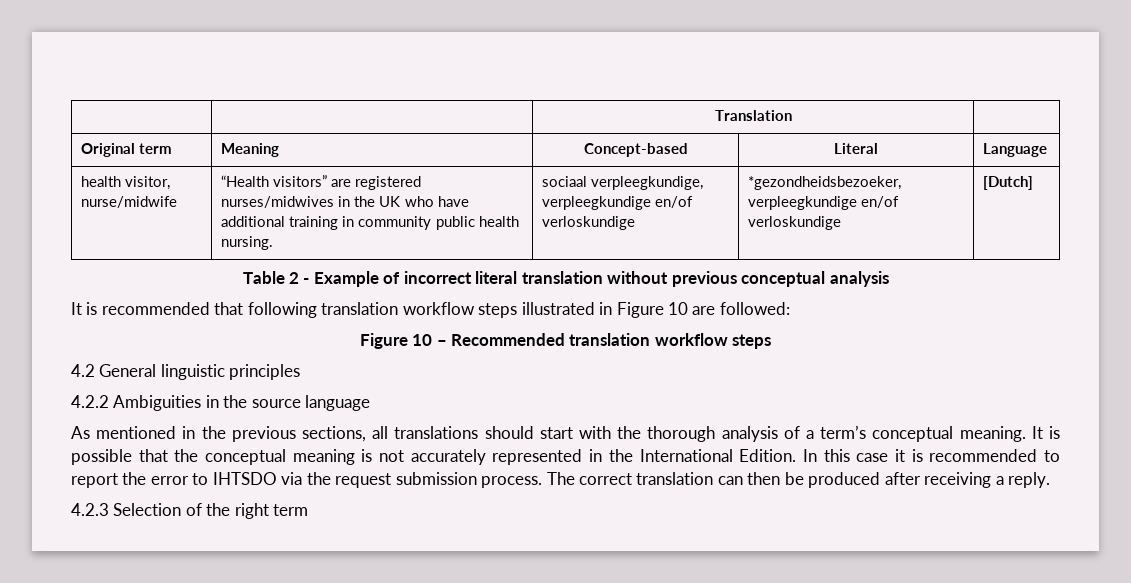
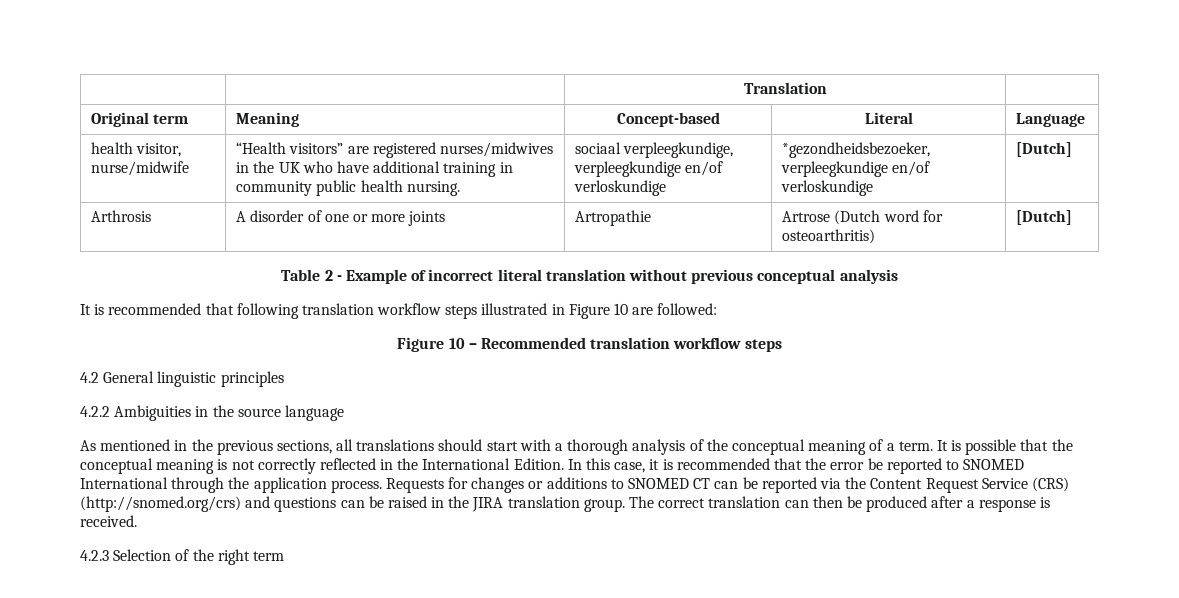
+ Arthrosis | A disorder of one or more joints | Artropathie | Artrose (Dutch word for osteoarthritis) | [Dutch]
- As mentioned in the previous sections, all translations should start with the thorough analysis of a term’s conceptual meaning.
+ As mentioned in the previous sections, all translations should start with a thorough analysis of the conceptual meaning of a term.
- It is possible that the conceptual meaning is not accurately represented in the International Edition.
+ It is possible that the conceptual meaning is not correctly reflected in the International Edition.
- In this case it is recommended to report the error to IHTSDO via the request submission process.
+ In this case, it is recommended that the error be reported to SNOMED International through the application process. Requests for changes or additions to SNOMED CT can be reported via the Content Request Service (CRS) (http://snomed.org/crs) and questions can be raised in the JIRA translation group.
- The correct translation can then be produced after receiving a reply.
+ The correct translation can then be produced after a response is received.

